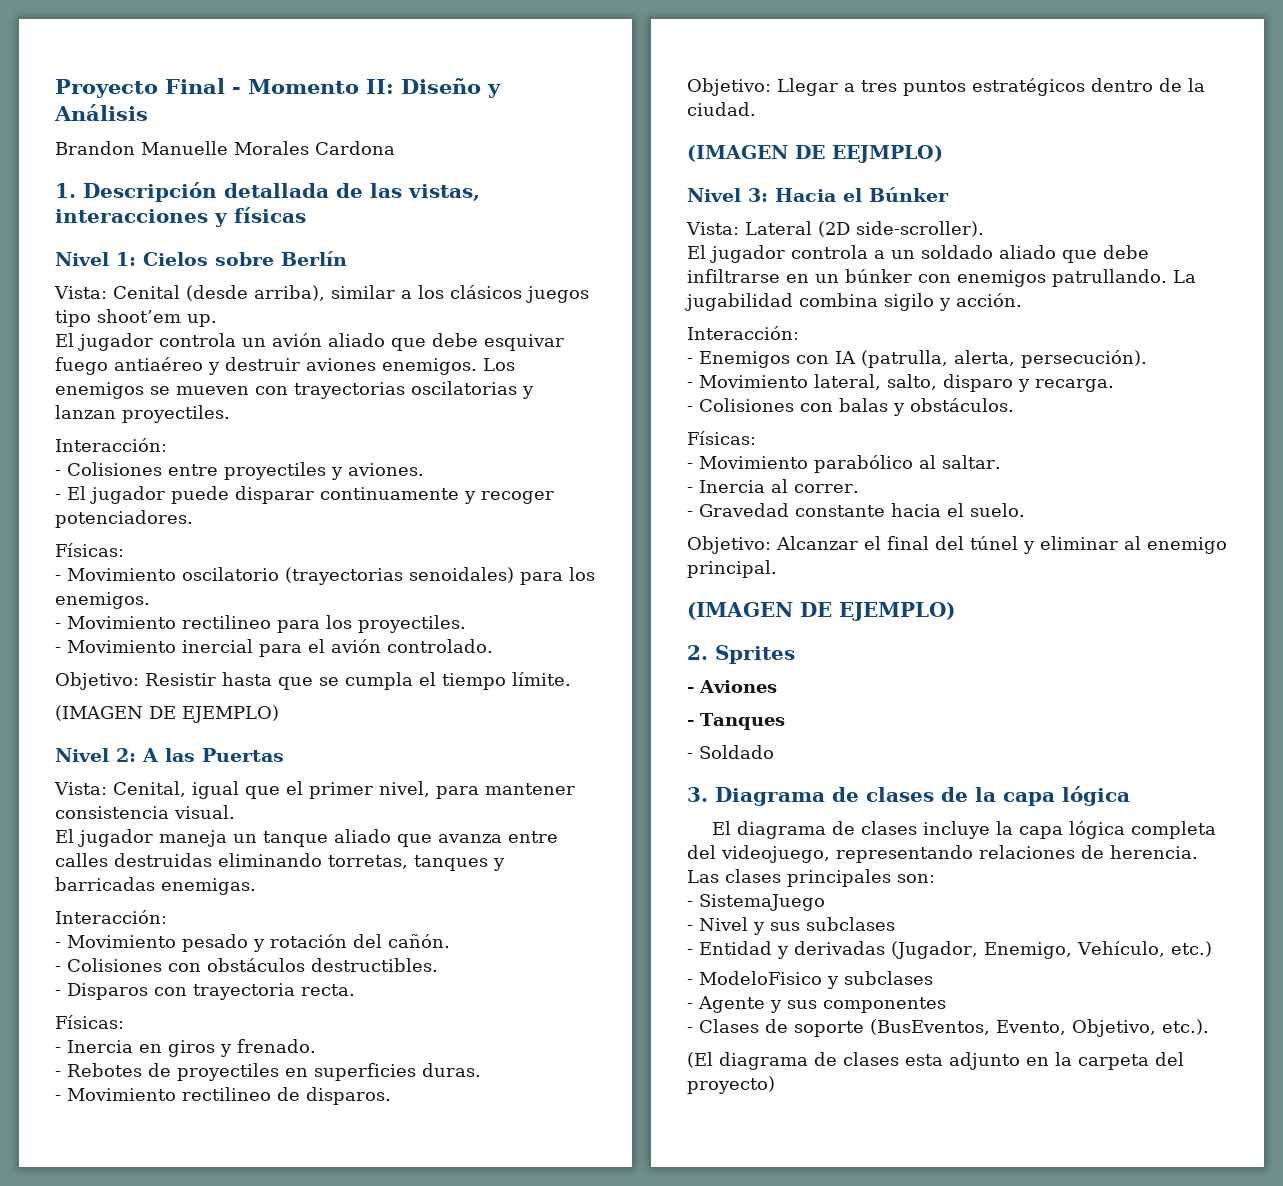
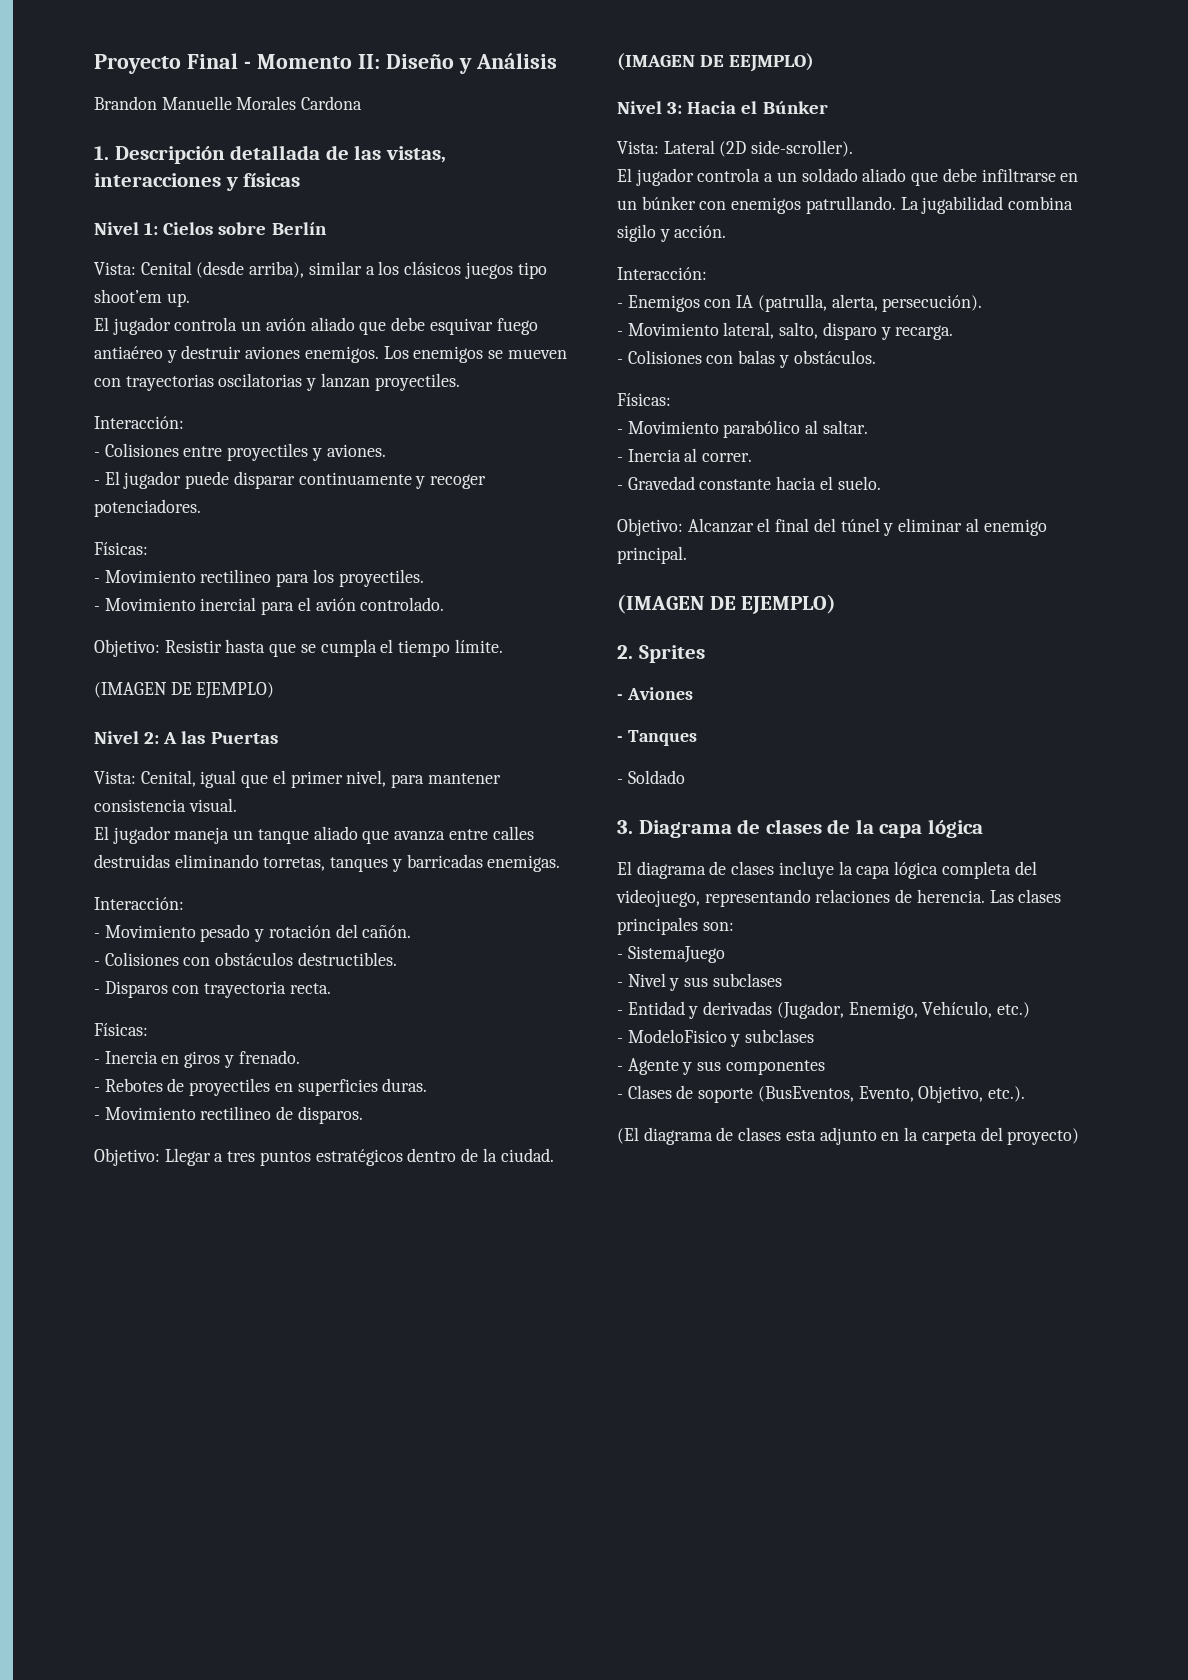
- - Movimiento oscilatorio (trayectorias senoidales) para los enemigos.

